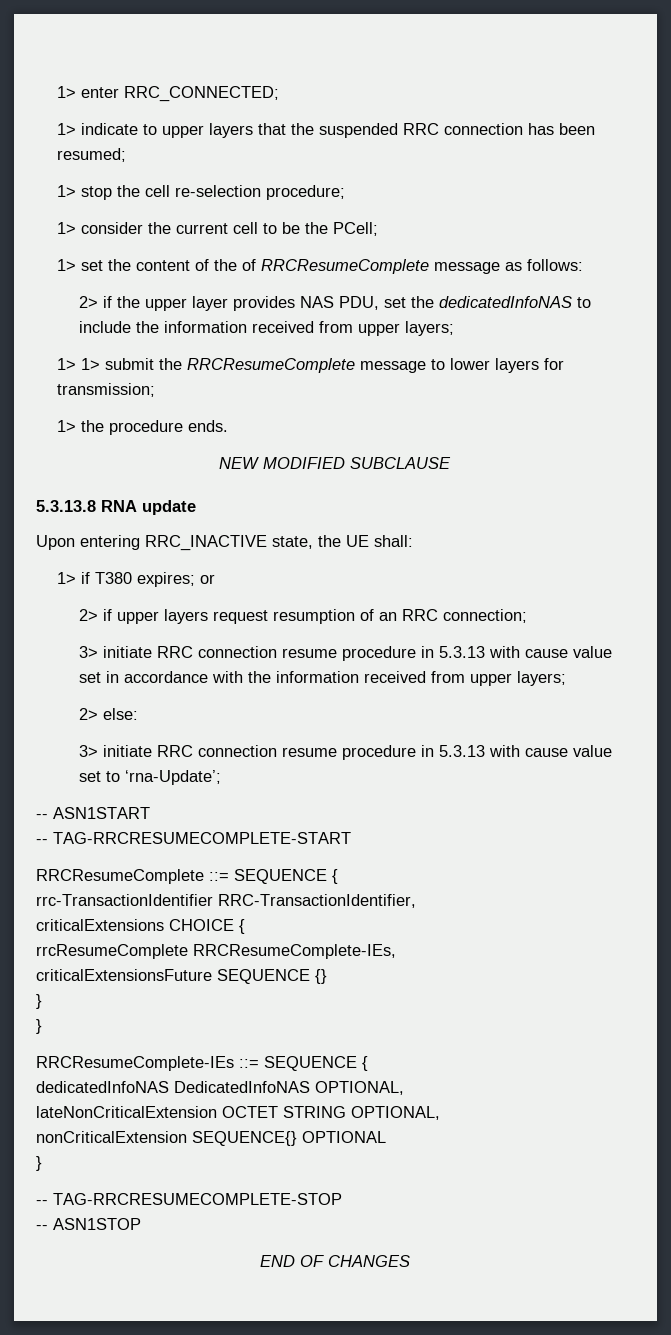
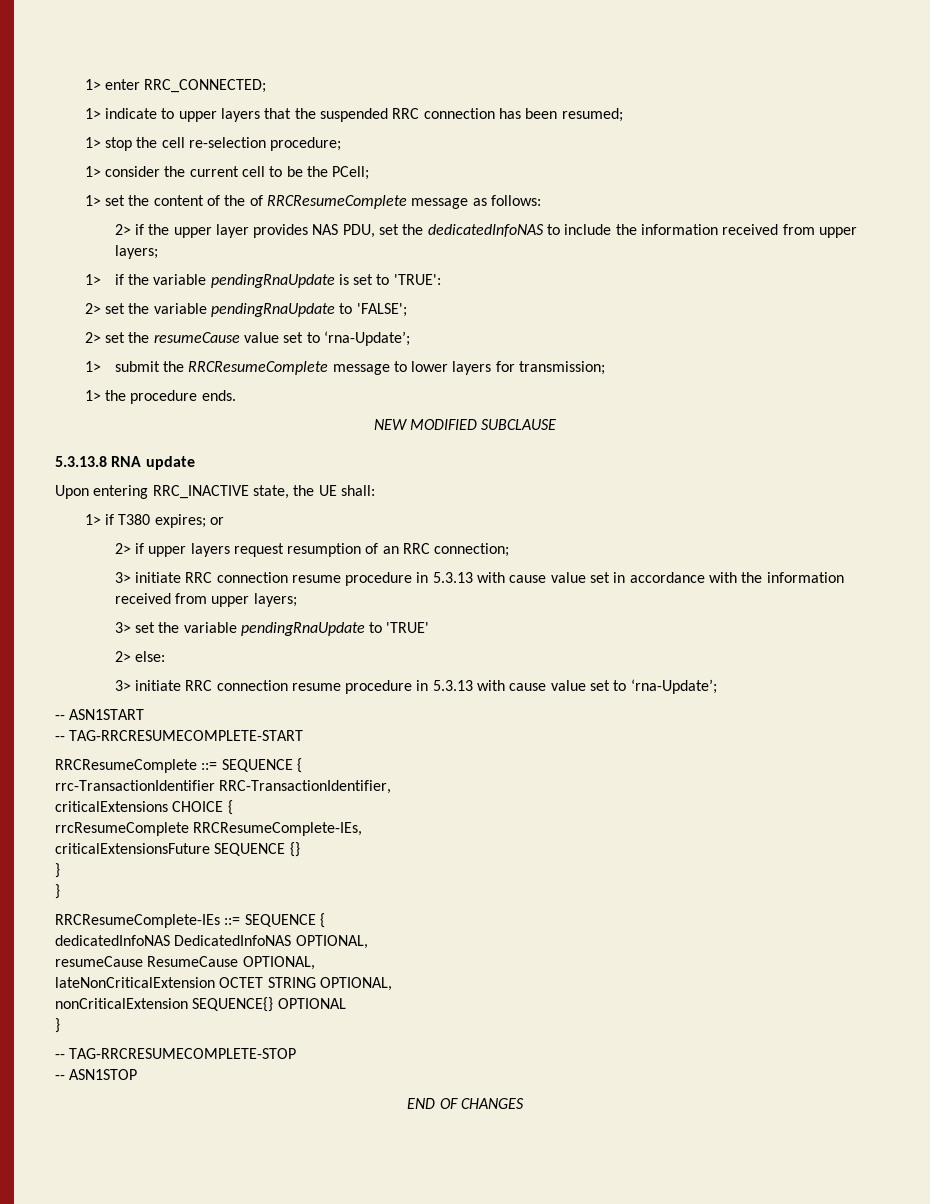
- 1> 1> submit the RRCResumeComplete message to lower layers for transmission;
+ 1> if the variable pendingRnaUpdate is set to 'TRUE':
+ 2> set the variable pendingRnaUpdate to 'FALSE';
+ 2> set the resumeCause value set to ‘rna-Update’;
+ 1> submit the RRCResumeComplete message to lower layers for transmission;
+ 3> set the variable pendingRnaUpdate to 'TRUE'
+ resumeCause ResumeCause OPTIONAL,

